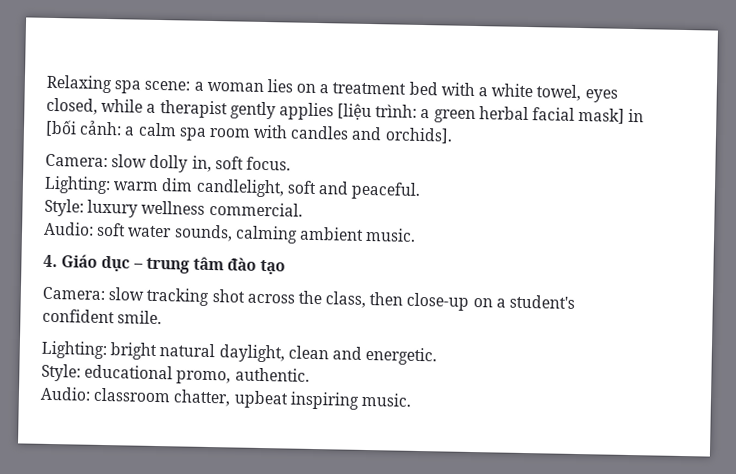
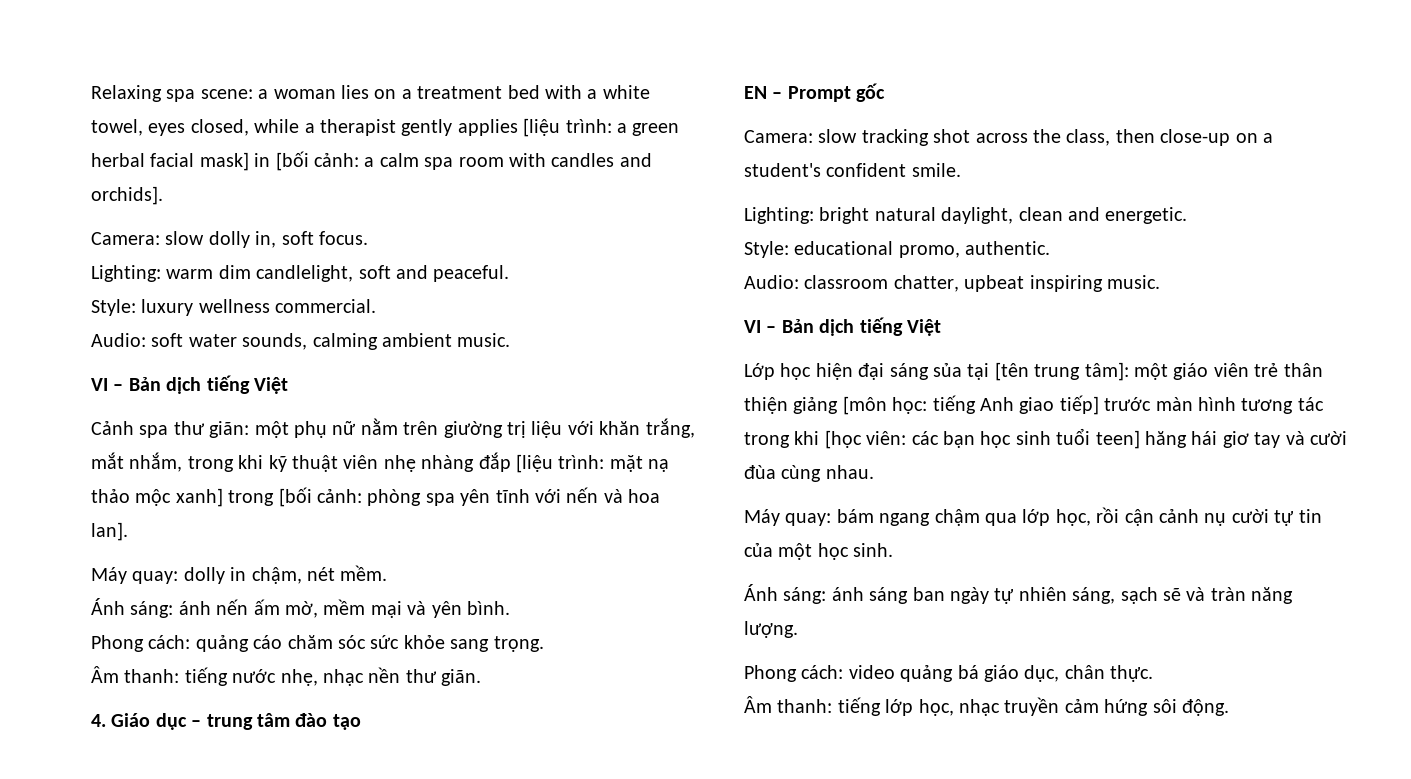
  Audio: soft water sounds, calming ambient music.
+ VI – Bản dịch tiếng Việt
+ Cảnh spa thư giãn: một phụ nữ nằm trên giường trị liệu với khăn trắng, mắt nhắm, trong khi kỹ thuật viên nhẹ nhàng đắp [liệu trình: mặt nạ thảo mộc xanh] trong [bối cảnh: phòng spa yên tĩnh với nến và hoa lan].
+ Máy quay: dolly in chậm, nét mềm.
+ Ánh sáng: ánh nến ấm mờ, mềm mại và yên bình.
+ Phong cách: quảng cáo chăm sóc sức khỏe sang trọng.
+ Âm thanh: tiếng nước nhẹ, nhạc nền thư giãn.
+ EN – Prompt gốc
  Audio: classroom chatter, upbeat inspiring music.
+ VI – Bản dịch tiếng Việt
+ Lớp học hiện đại sáng sủa tại [tên trung tâm]: một giáo viên trẻ thân thiện giảng [môn học: tiếng Anh giao tiếp] trước màn hình tương tác trong khi [học viên: các bạn học sinh tuổi teen] hăng hái giơ tay và cười đùa cùng nhau.
+ Máy quay: bám ngang chậm qua lớp học, rồi cận cảnh nụ cười tự tin của một học sinh.
+ Ánh sáng: ánh sáng ban ngày tự nhiên sáng, sạch sẽ và tràn năng lượng.
+ Phong cách: video quảng bá giáo dục, chân thực.
+ Âm thanh: tiếng lớp học, nhạc truyền cảm hứng sôi động.

